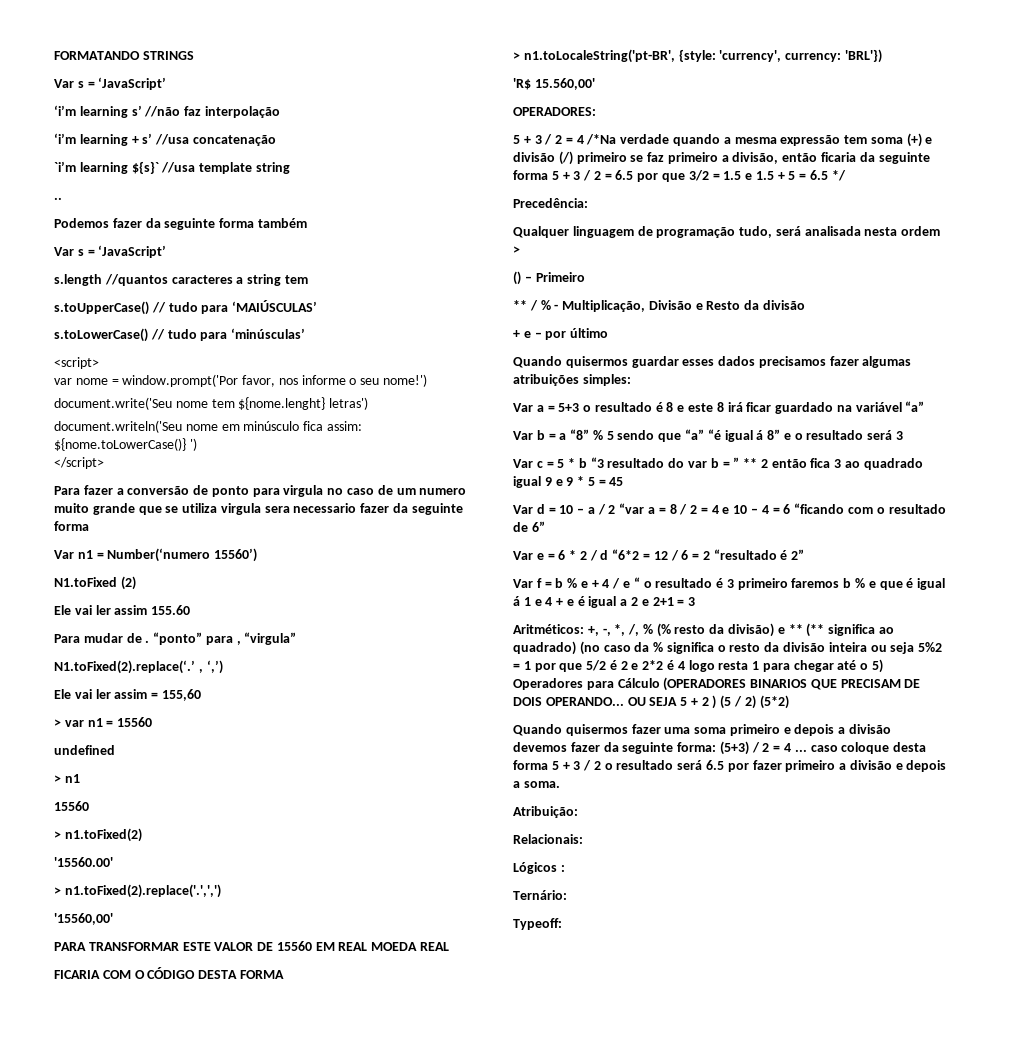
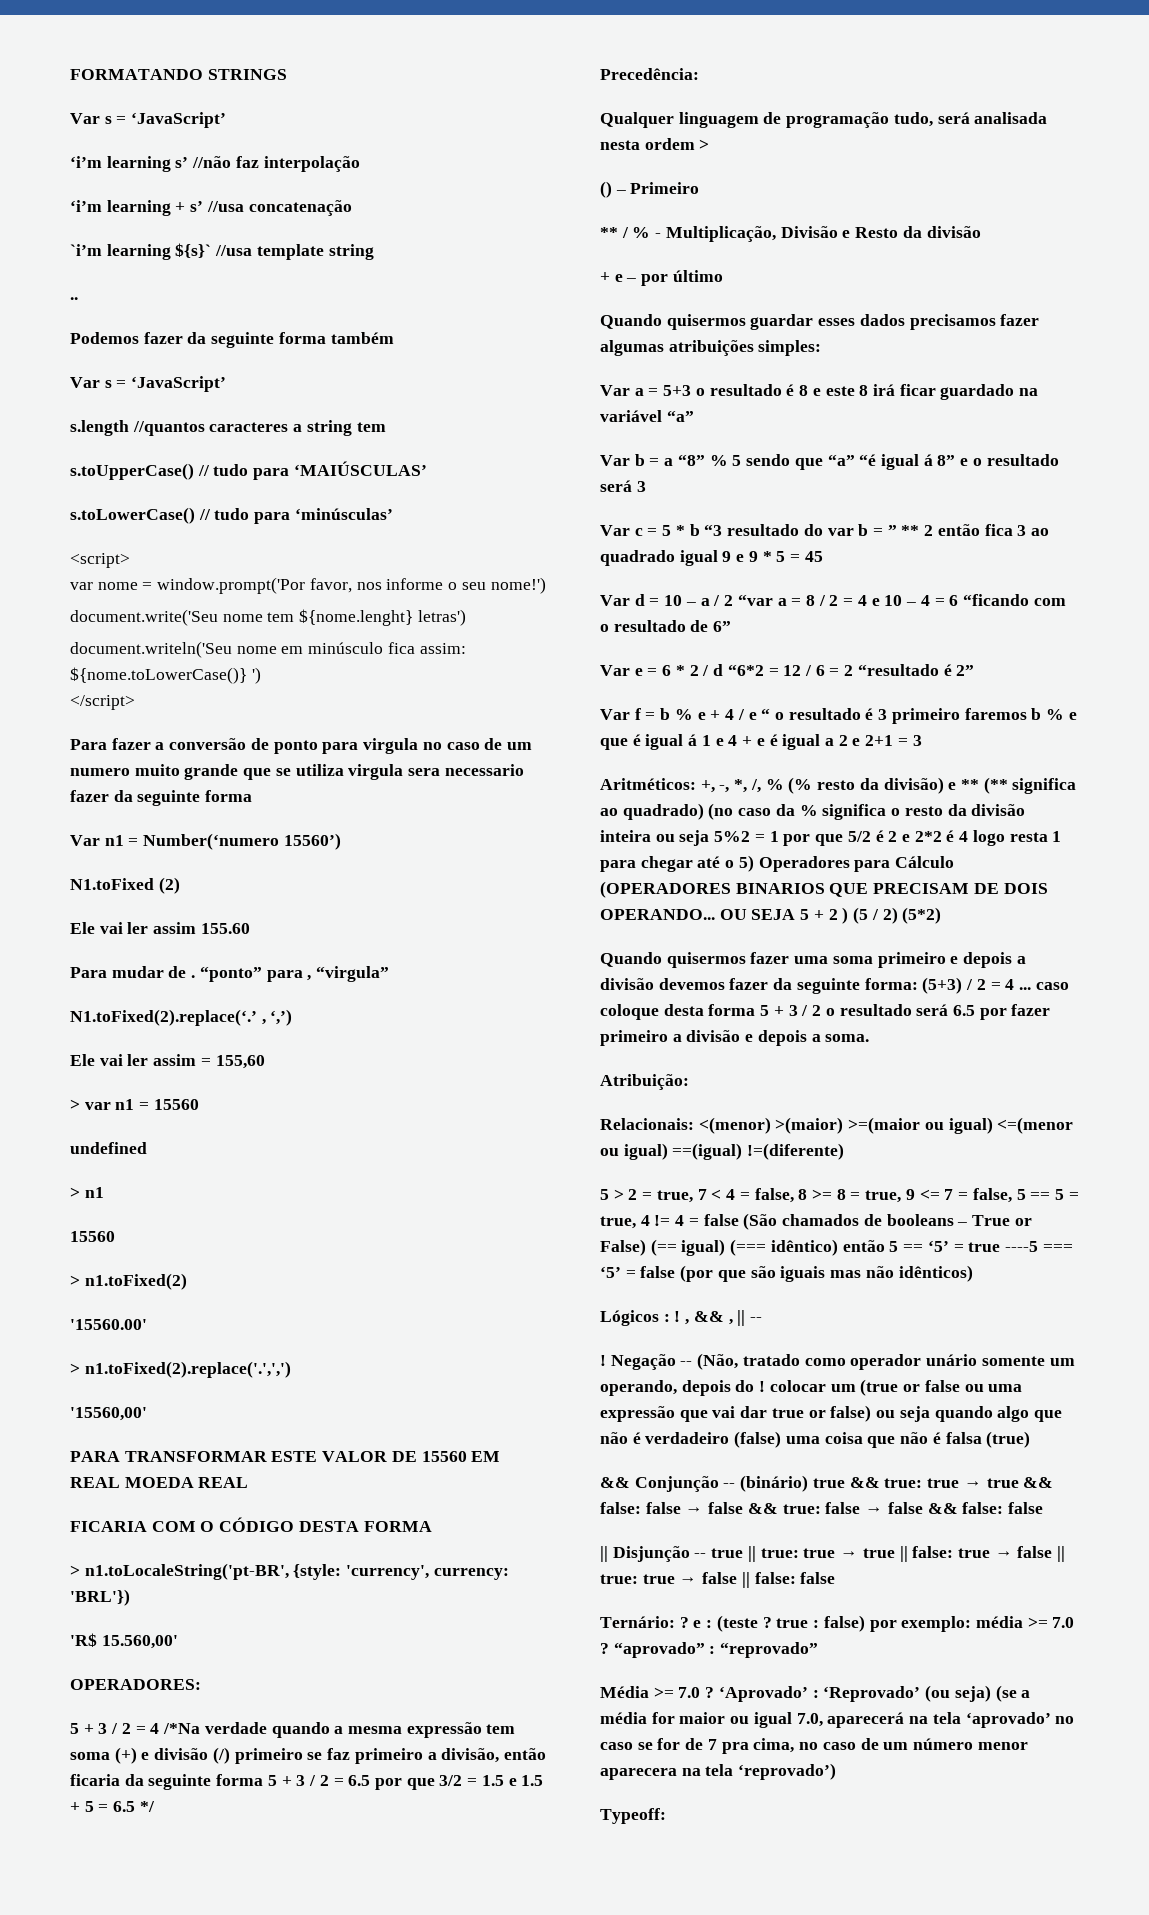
- Relacionais:
- Lógicos :
- Ternário:
+ Relacionais: <(menor) >(maior) >=(maior ou igual) <=(menor ou igual) ==(igual) !=(diferente)
+ 5 > 2 = true, 7 < 4 = false, 8 >= 8 = true, 9 <= 7 = false, 5 == 5 = true, 4 != 4 = false (São chamados de booleans – True or False) (== igual) (=== idêntico) então 5 == ‘5’ = true ----5 === ‘5’ = false (por que são iguais mas não idênticos)
+ Lógicos : ! , && , || --
+ ! Negação -- (Não, tratado como operador unário somente um operando, depois do ! colocar um (true or false ou uma expressão que vai dar true or false) ou seja quando algo que não é verdadeiro (false) uma coisa que não é falsa (true)
+ && Conjunção -- (binário) true && true: true → true && false: false → false && true: false → false && false: false
+ || Disjunção -- true || true: true → true || false: true → false || true: true → false || false: false
+ Ternário: ? e : (teste ? true : false) por exemplo: média >= 7.0 ? “aprovado” : “reprovado”
+ Média >= 7.0 ? ‘Aprovado’ : ‘Reprovado’ (ou seja) (se a média for maior ou igual 7.0, aparecerá na tela ‘aprovado’ no caso se for de 7 pra cima, no caso de um número menor aparecera na tela ‘reprovado’)

